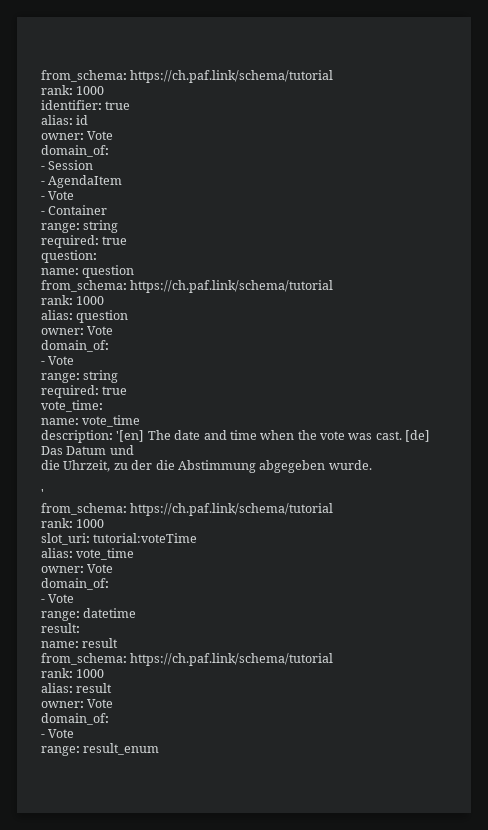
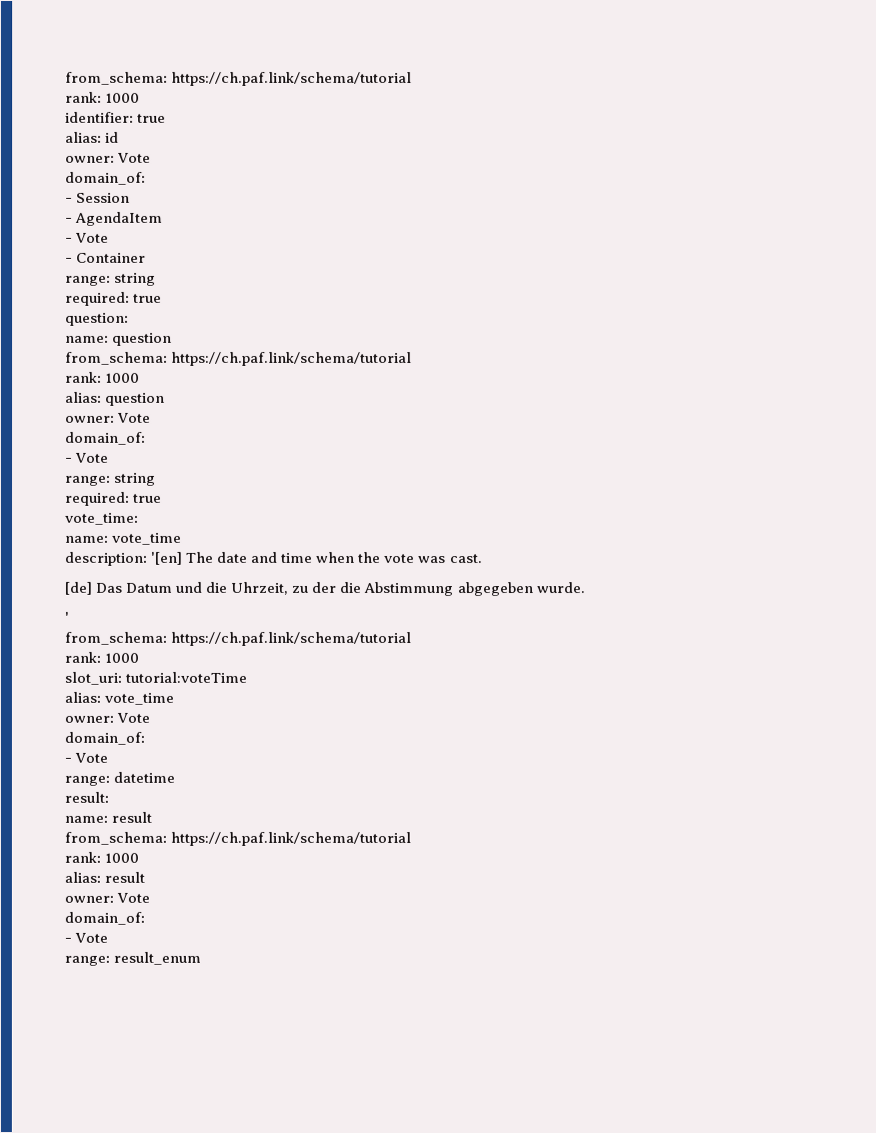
- description: '[en] The date and time when the vote was cast. [de] Das Datum und
- die Uhrzeit, zu der die Abstimmung abgegeben wurde.
+ description: '[en] The date and time when the vote was cast.
+ [de] Das Datum und die Uhrzeit, zu der die Abstimmung abgegeben wurde.

